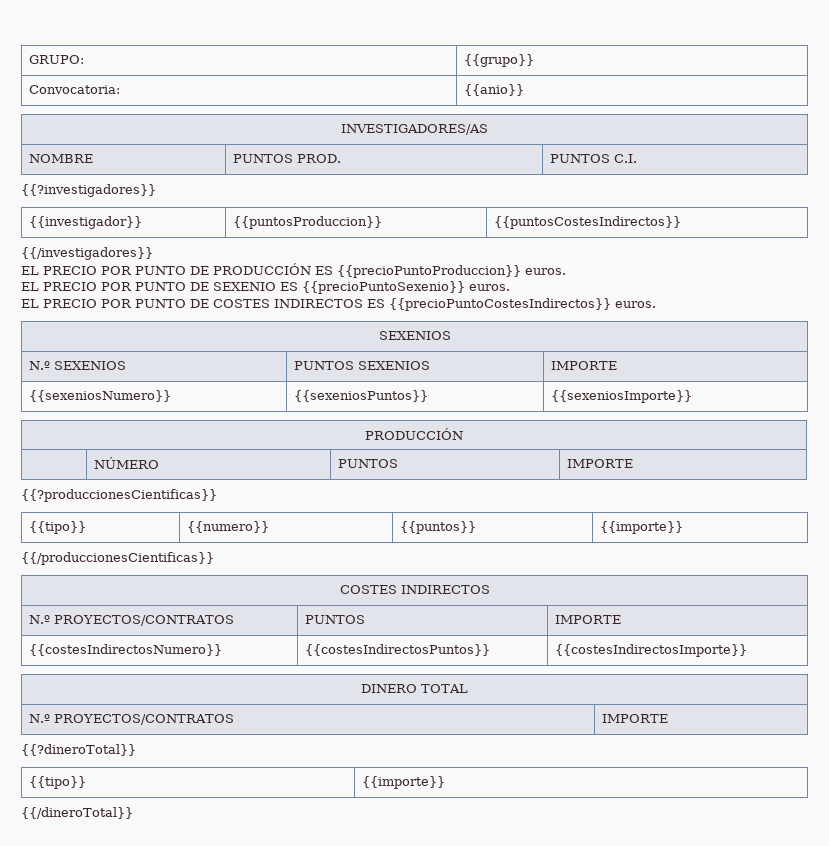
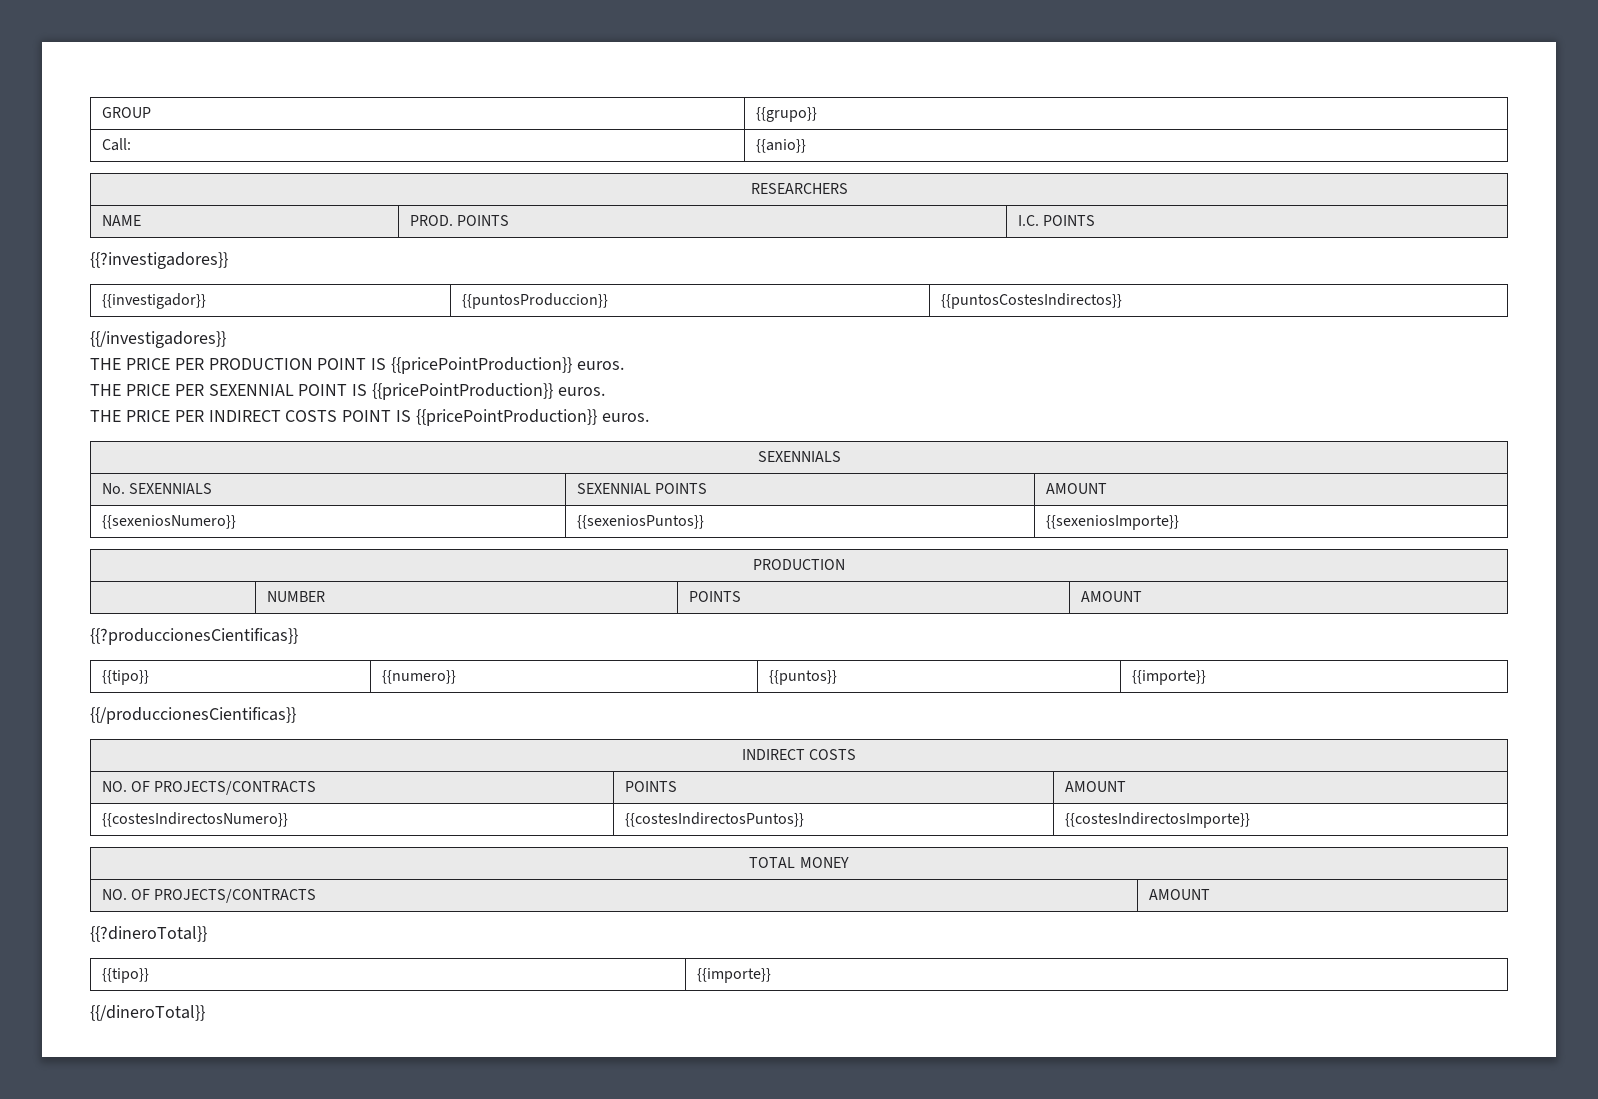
- GRUPO: | {{grupo}}
+ GROUP | {{grupo}}
- Convocatoria: | {{anio}}
+ Call: | {{anio}}
- INVESTIGADORES/AS
- NOMBRE | PUNTOS PROD. | PUNTOS C.I.
+ RESEARCHERS
+ NAME | PROD. POINTS | I.C. POINTS
- EL PRECIO POR PUNTO DE PRODUCCIÓN ES {{precioPuntoProduccion}} euros.
- EL PRECIO POR PUNTO DE SEXENIO ES {{precioPuntoSexenio}} euros.
- EL PRECIO POR PUNTO DE COSTES INDIRECTOS ES {{precioPuntoCostesIndirectos}} euros.
- SEXENIOS
- N.º SEXENIOS | PUNTOS SEXENIOS | IMPORTE
+ THE PRICE PER PRODUCTION POINT IS {{pricePointProduction}} euros.
+ THE PRICE PER SEXENNIAL POINT IS {{pricePointProduction}} euros.
+ THE PRICE PER INDIRECT COSTS POINT IS {{pricePointProduction}} euros.
+ SEXENNIALS
+ No. SEXENNIALS | SEXENNIAL POINTS | AMOUNT
  {{sexeniosNumero}} | {{sexeniosPuntos}} | {{sexeniosImporte}}
- PRODUCCIÓN
- | NÚMERO | PUNTOS | IMPORTE
+ PRODUCTION
+ | NUMBER | POINTS | AMOUNT
  {{/produccionesCientificas}}
- COSTES INDIRECTOS
- N.º PROYECTOS/CONTRATOS | PUNTOS | IMPORTE
+ INDIRECT COSTS
+ NO. OF PROJECTS/CONTRACTS | POINTS | AMOUNT
- DINERO TOTAL
- N.º PROYECTOS/CONTRATOS | IMPORTE
+ TOTAL MONEY
+ NO. OF PROJECTS/CONTRACTS | AMOUNT

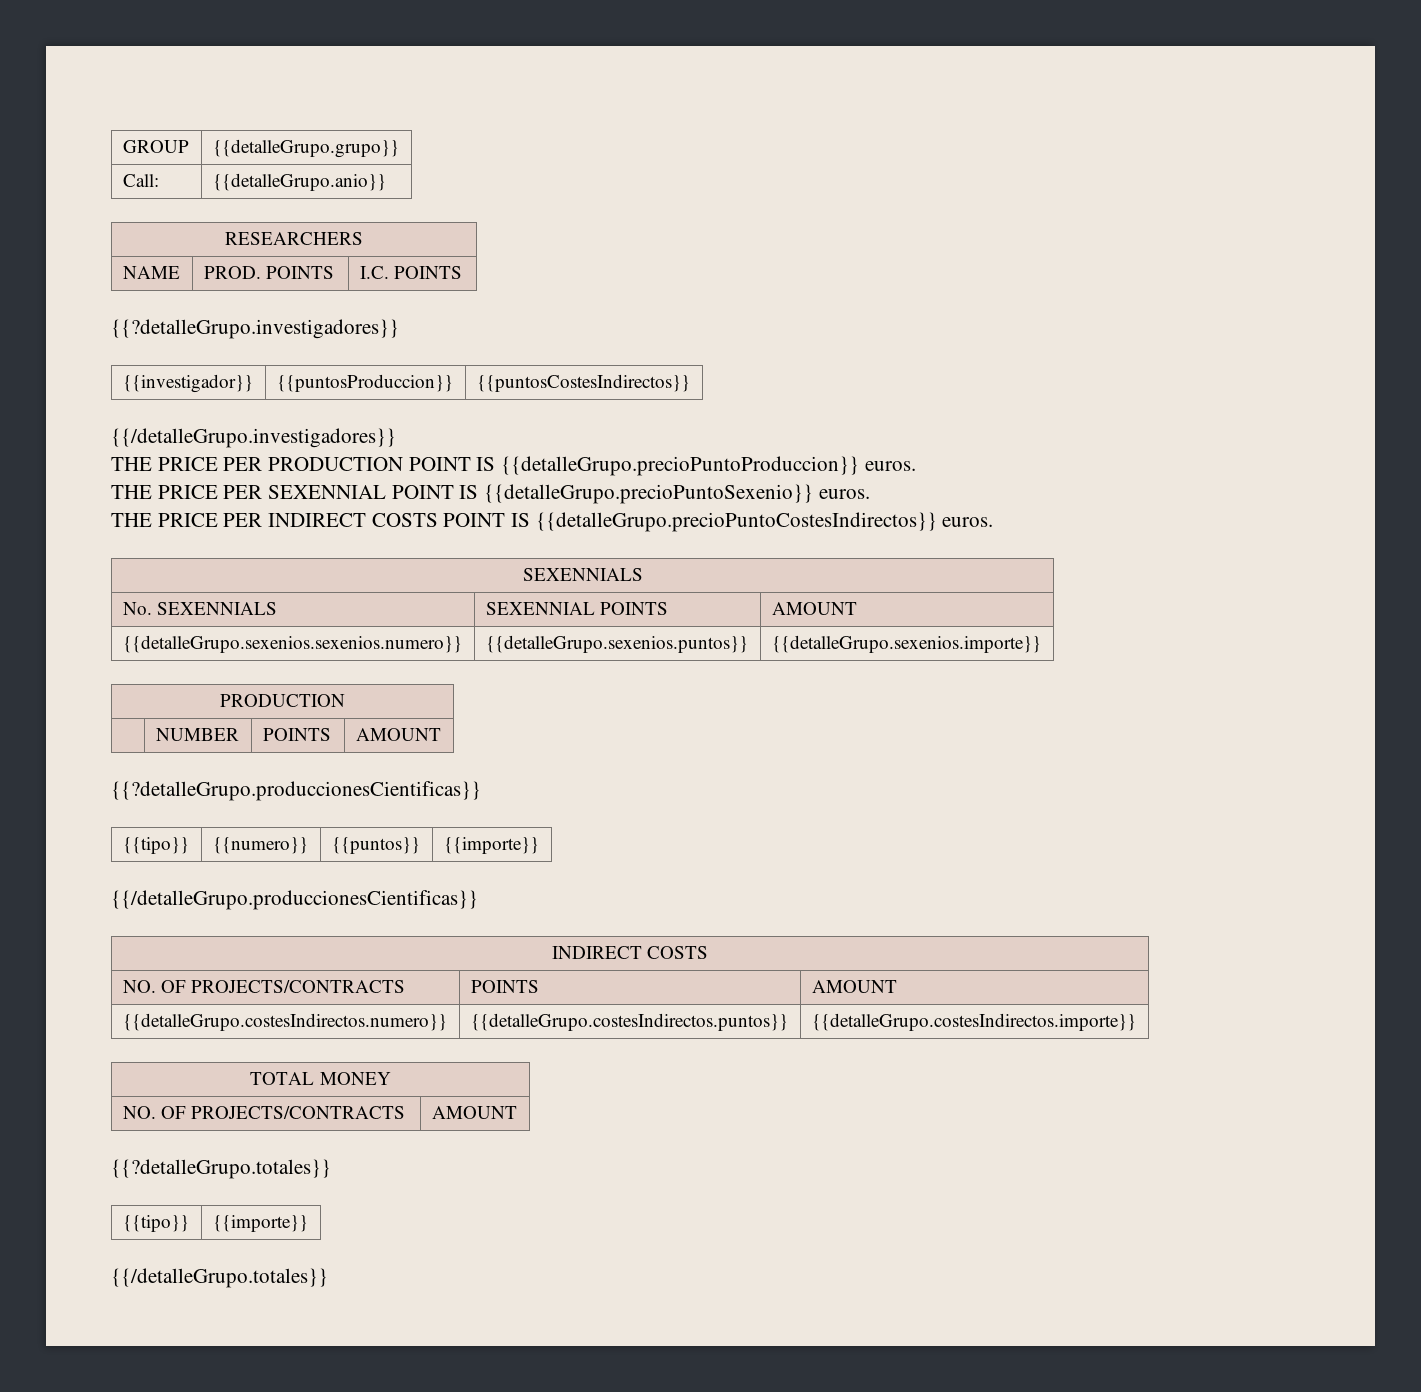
- GROUP | {{grupo}}
+ GROUP | {{detalleGrupo.grupo}}
- Call: | {{anio}}
+ Call: | {{detalleGrupo.anio}}
- {{?investigadores}}
+ {{?detalleGrupo.investigadores}}
- {{/investigadores}}
+ {{/detalleGrupo.investigadores}}
- THE PRICE PER PRODUCTION POINT IS {{pricePointProduction}} euros.
+ THE PRICE PER PRODUCTION POINT IS {{detalleGrupo.precioPuntoProduccion}} euros.
- THE PRICE PER SEXENNIAL POINT IS {{pricePointProduction}} euros.
+ THE PRICE PER SEXENNIAL POINT IS {{detalleGrupo.precioPuntoSexenio}} euros.
- THE PRICE PER INDIRECT COSTS POINT IS {{pricePointProduction}} euros.
+ THE PRICE PER INDIRECT COSTS POINT IS {{detalleGrupo.precioPuntoCostesIndirectos}} euros.
- {{sexeniosNumero}} | {{sexeniosPuntos}} | {{sexeniosImporte}}
+ {{detalleGrupo.sexenios.sexenios.numero}} | {{detalleGrupo.sexenios.puntos}} | {{detalleGrupo.sexenios.importe}}
- {{?produccionesCientificas}}
+ {{?detalleGrupo.produccionesCientificas}}
- {{/produccionesCientificas}}
+ {{/detalleGrupo.produccionesCientificas}}
- {{costesIndirectosNumero}} | {{costesIndirectosPuntos}} | {{costesIndirectosImporte}}
+ {{detalleGrupo.costesIndirectos.numero}} | {{detalleGrupo.costesIndirectos.puntos}} | {{detalleGrupo.costesIndirectos.importe}}
- {{?dineroTotal}}
+ {{?detalleGrupo.totales}}
- {{/dineroTotal}}
+ {{/detalleGrupo.totales}}

